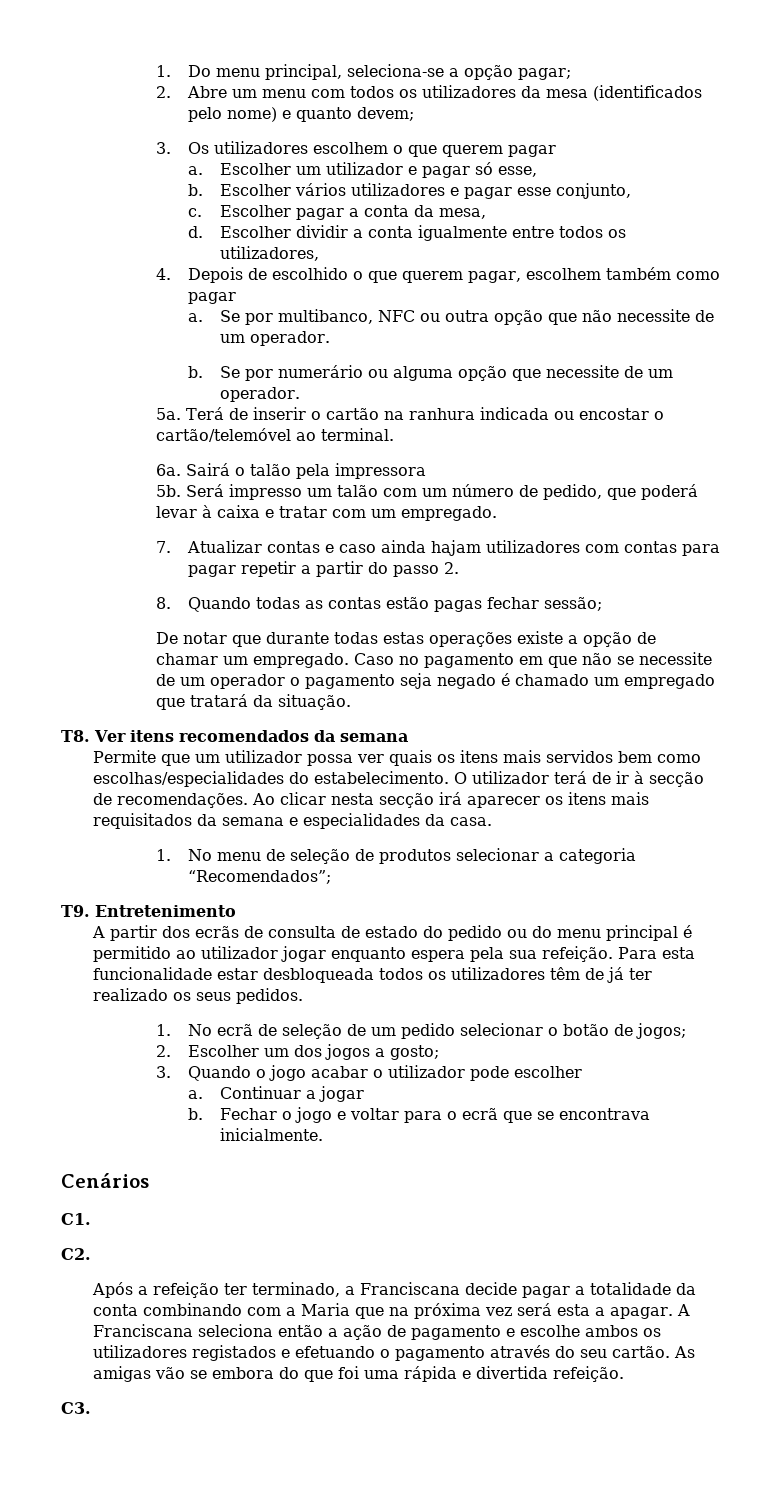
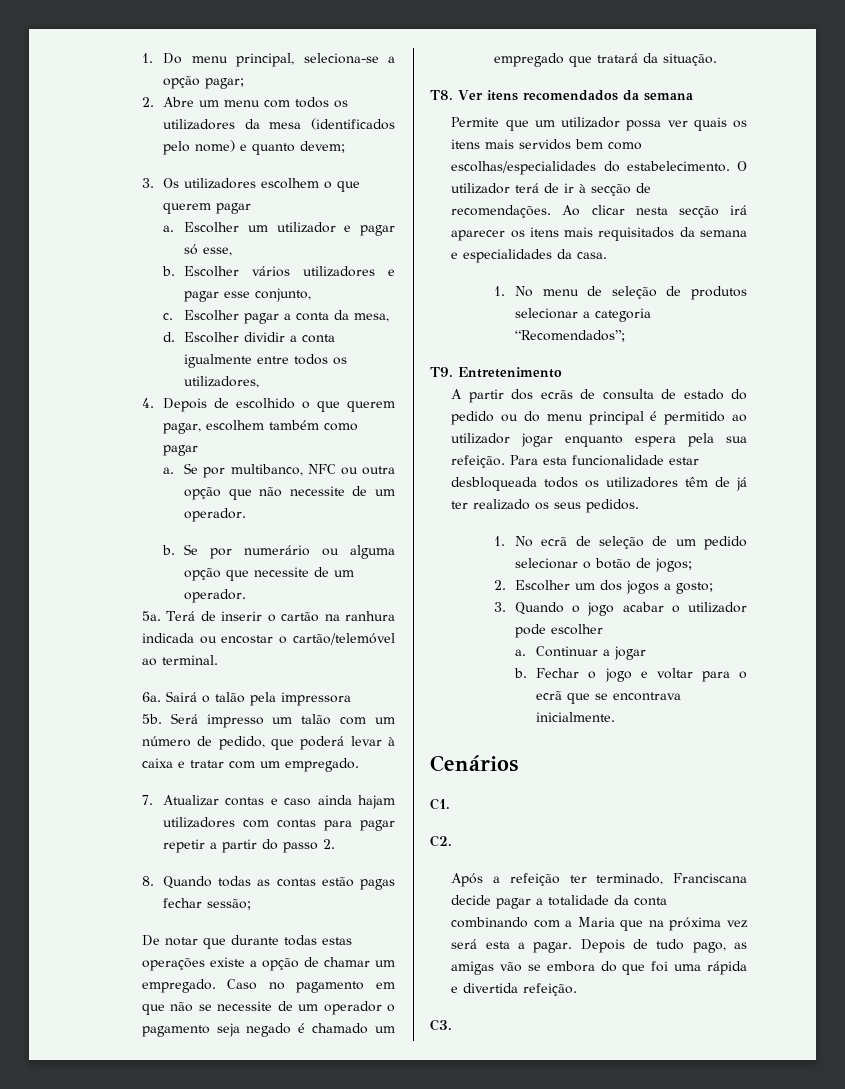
- Após a refeição ter terminado, a Franciscana decide pagar a totalidade da conta combinando com a Maria que na próxima vez será esta a apagar. A Franciscana seleciona então a ação de pagamento e escolhe ambos os utilizadores registados e efetuando o pagamento através do seu cartão. As amigas vão se embora do que foi uma rápida e divertida refeição.
+ Após a refeição ter terminado, Franciscana decide pagar a totalidade da conta combinando com a Maria que na próxima vez será esta a pagar. Depois de tudo pago, as amigas vão se embora do que foi uma rápida e divertida refeição.

